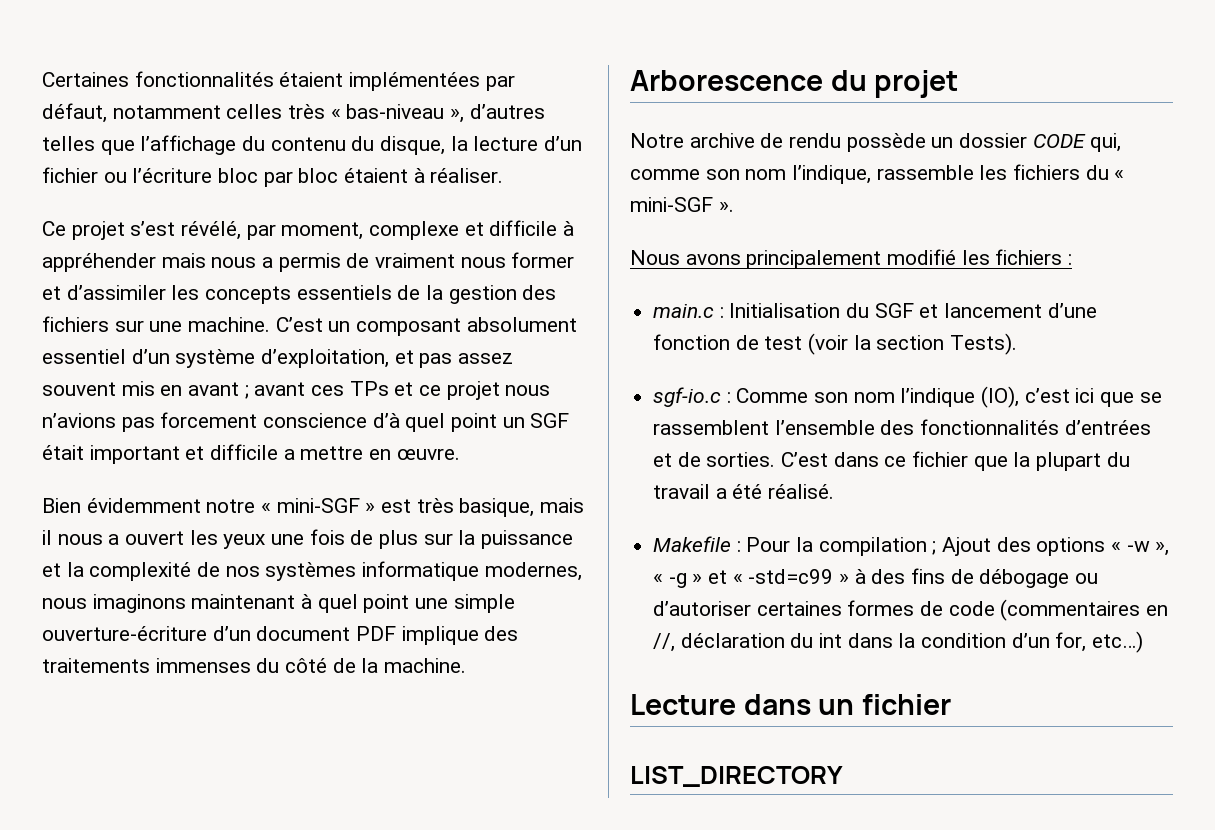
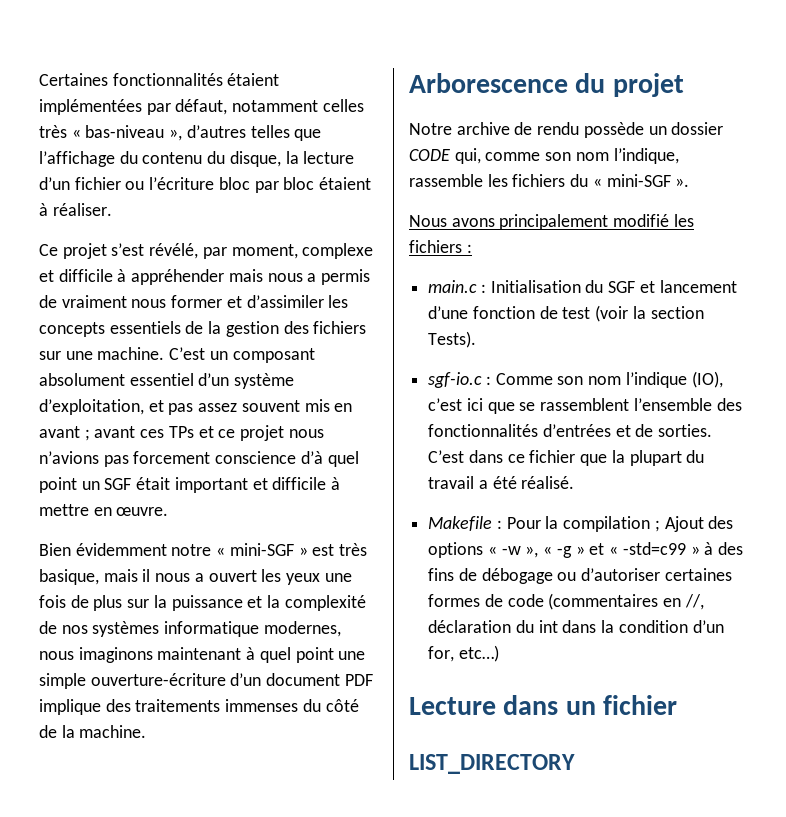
- C’est un composant absolument essentiel d’un système d’exploitation, et pas assez souvent mis en avant ; avant ces TPs et ce projet nous n’avions pas forcement conscience d’à quel point un SGF était important et difficile a mettre en œuvre.
+ C’est un composant absolument essentiel d’un système d’exploitation, et pas assez souvent mis en avant ; avant ces TPs et ce projet nous n’avions pas forcement conscience d’à quel point un SGF était important et difficile à mettre en œuvre.

